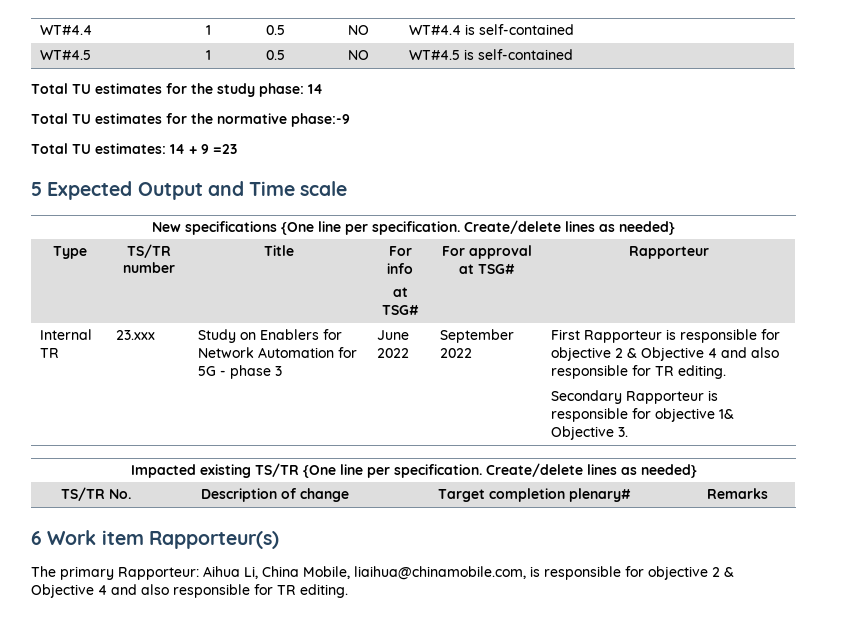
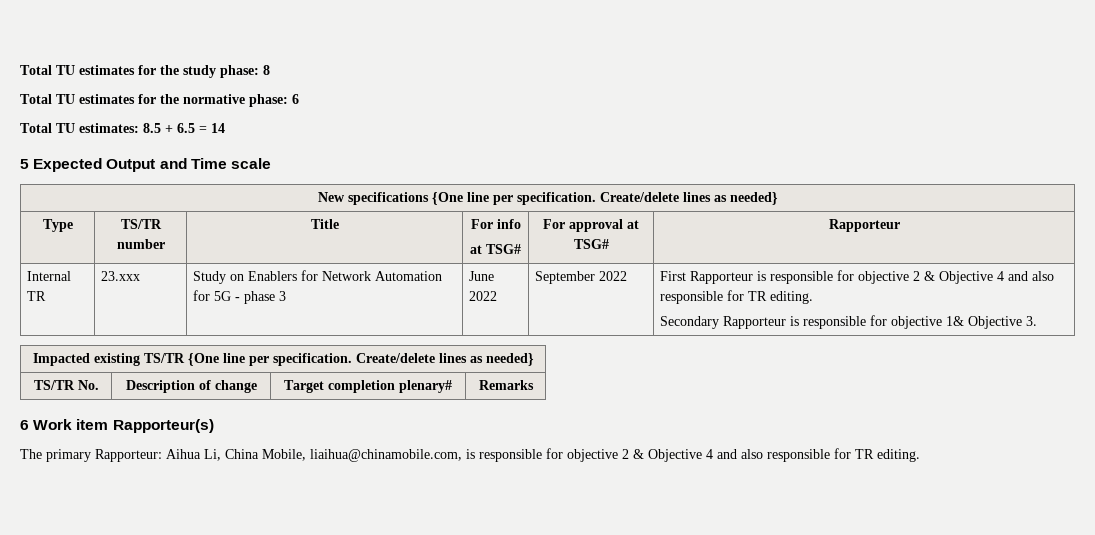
- WT#4.4 | 1 | 0.5 | NO | WT#4.4 is self-contained
- WT#4.5 | 1 | 0.5 | NO | WT#4.5 is self-contained
- Total TU estimates for the study phase: 14
+ Total TU estimates for the study phase: 8
- Total TU estimates for the normative phase:-9
+ Total TU estimates for the normative phase: 6
- Total TU estimates: 14 + 9 =23
+ Total TU estimates: 8.5 + 6.5 = 14

